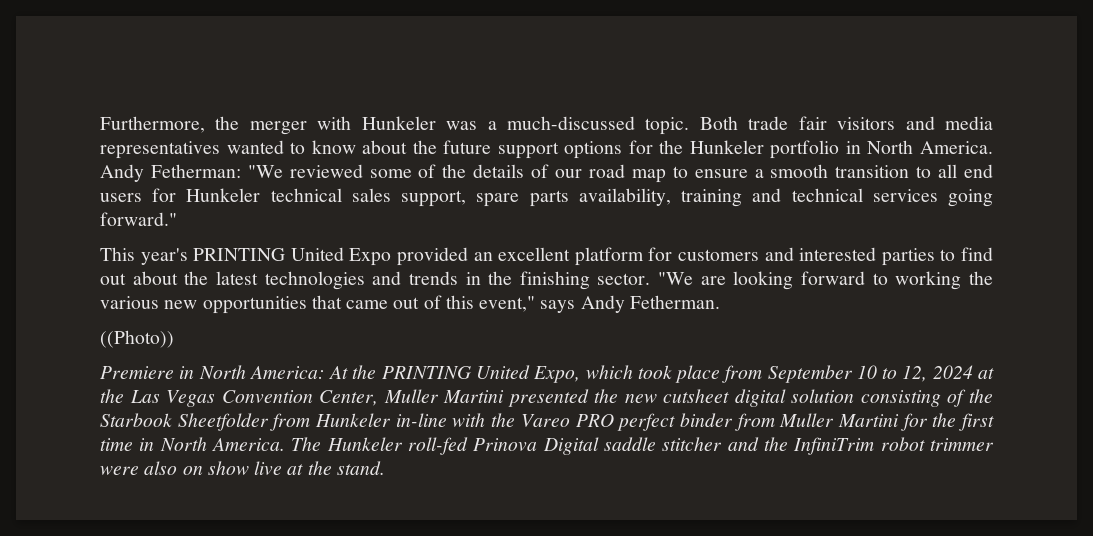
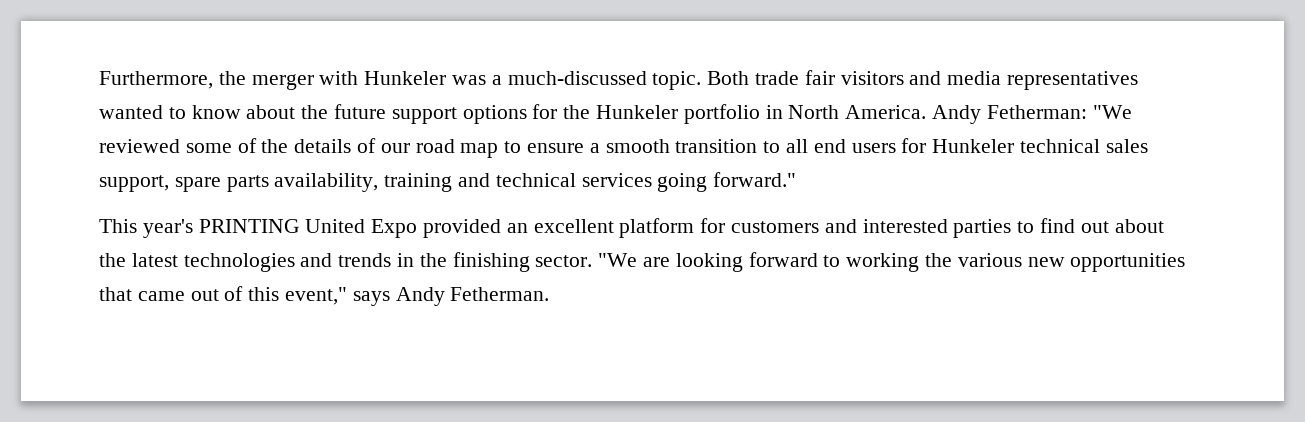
- ((Photo))
- Premiere in North America: At the PRINTING United Expo, which took place from September 10 to 12, 2024 at the Las Vegas Convention Center, Muller Martini presented the new cutsheet digital solution consisting of the Starbook Sheetfolder from Hunkeler in-line with the Vareo PRO perfect binder from Muller Martini for the first time in North America. The Hunkeler roll-fed Prinova Digital saddle stitcher and the InfiniTrim robot trimmer were also on show live at the stand.

